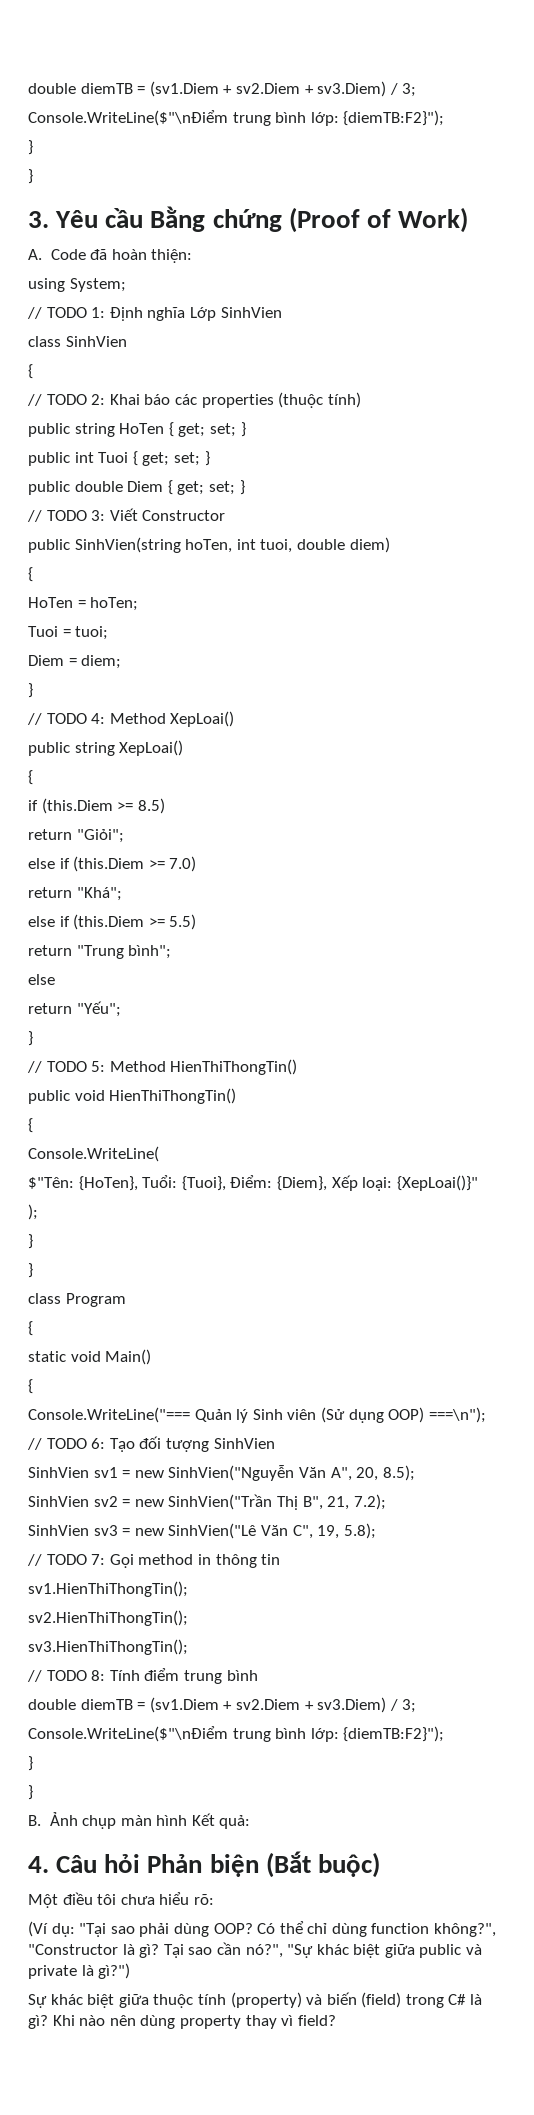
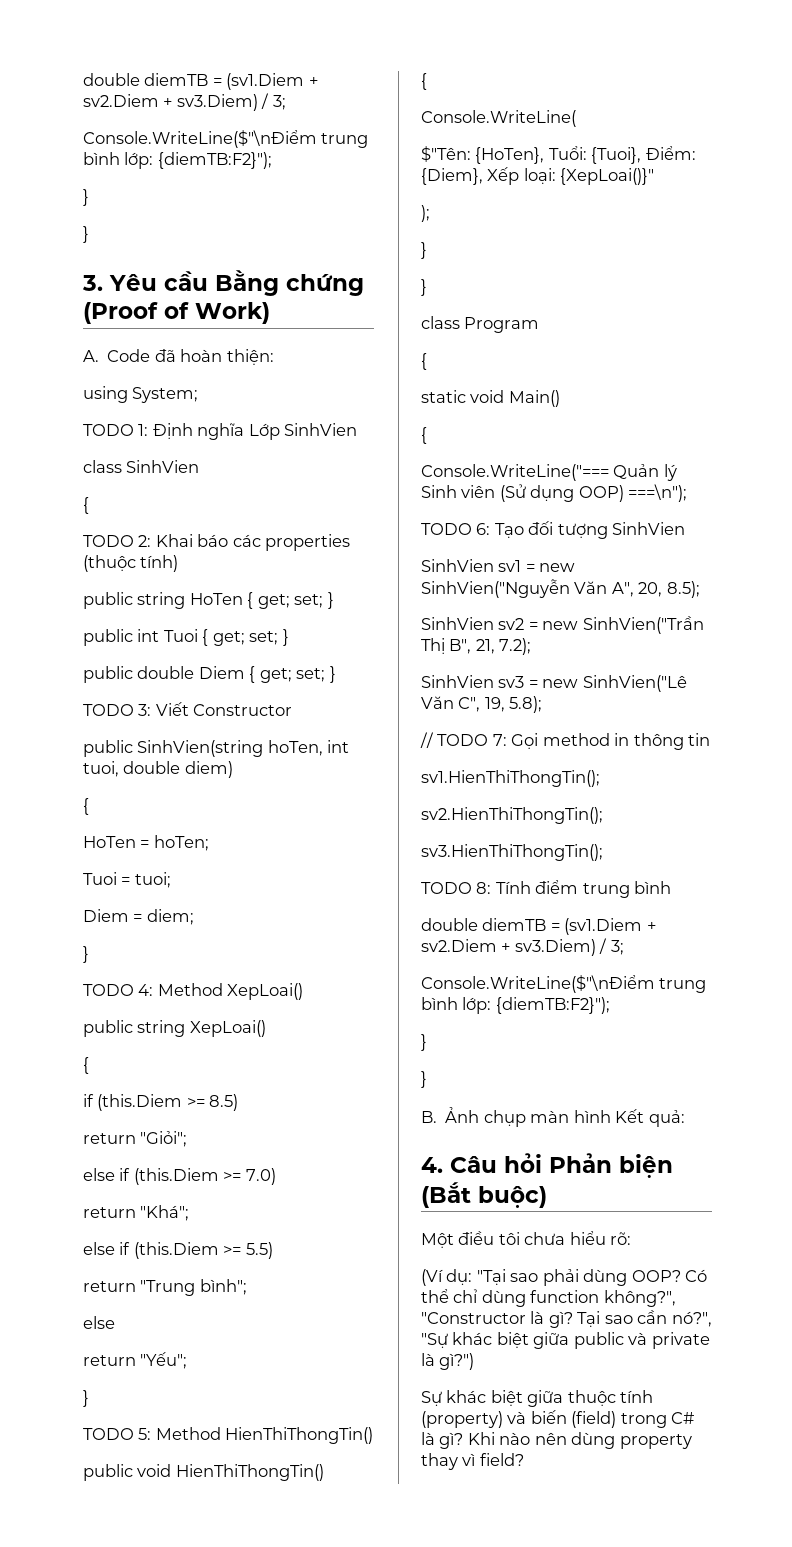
- // TODO 1: Định nghĩa Lớp SinhVien
+ TODO 1: Định nghĩa Lớp SinhVien
- // TODO 2: Khai báo các properties (thuộc tính)
+ TODO 2: Khai báo các properties (thuộc tính)
- // TODO 3: Viết Constructor
+ TODO 3: Viết Constructor
- // TODO 4: Method XepLoai()
+ TODO 4: Method XepLoai()
- // TODO 5: Method HienThiThongTin()
+ TODO 5: Method HienThiThongTin()
- // TODO 6: Tạo đối tượng SinhVien
+ TODO 6: Tạo đối tượng SinhVien
- // TODO 8: Tính điểm trung bình
+ TODO 8: Tính điểm trung bình

